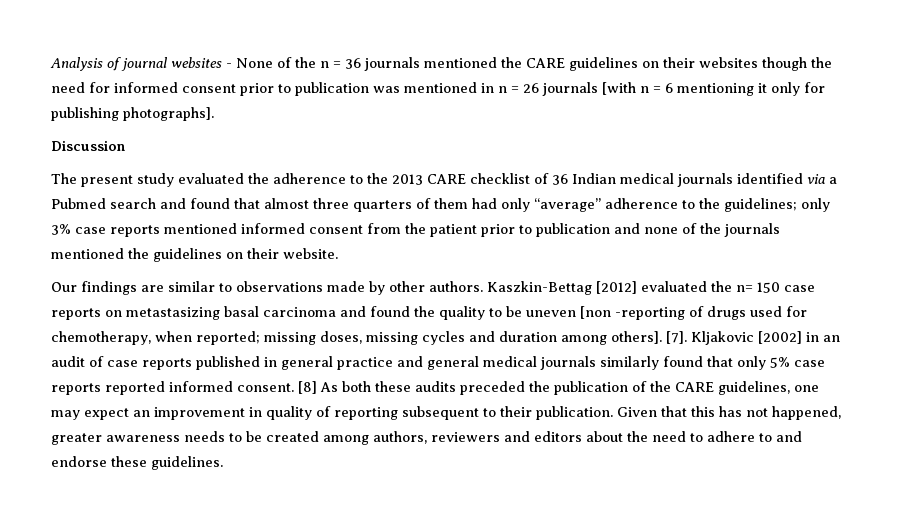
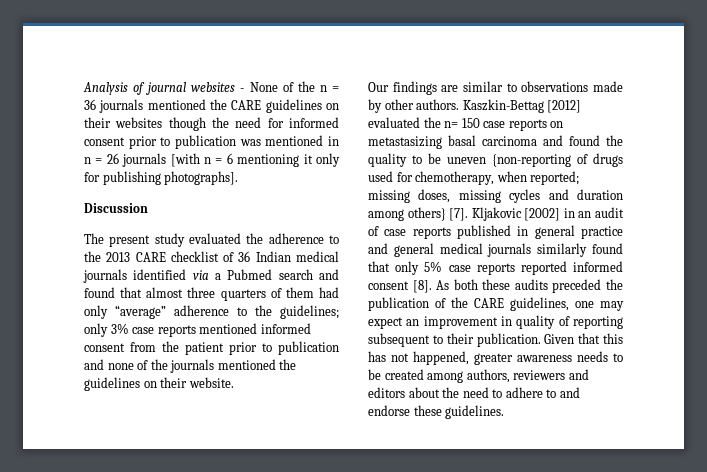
- Kaszkin-Bettag [2012] evaluated the n= 150 case reports on metastasizing basal carcinoma and found the quality to be uneven [non -reporting of drugs used for chemotherapy, when reported; missing doses, missing cycles and duration among others]. [7].
+ Kaszkin-Bettag [2012] evaluated the n= 150 case reports on metastasizing basal carcinoma and found the quality to be uneven {non-reporting of drugs used for chemotherapy, when reported; missing doses, missing cycles and duration among others} [7].
- Kljakovic [2002] in an audit of case reports published in general practice and general medical journals similarly found that only 5% case reports reported informed consent. [8] As both these audits preceded the publication of the CARE guidelines, one may expect an improvement in quality of reporting subsequent to their publication.
+ Kljakovic [2002] in an audit of case reports published in general practice and general medical journals similarly found that only 5% case reports reported informed consent [8]. As both these audits preceded the publication of the CARE guidelines, one may expect an improvement in quality of reporting subsequent to their publication.

